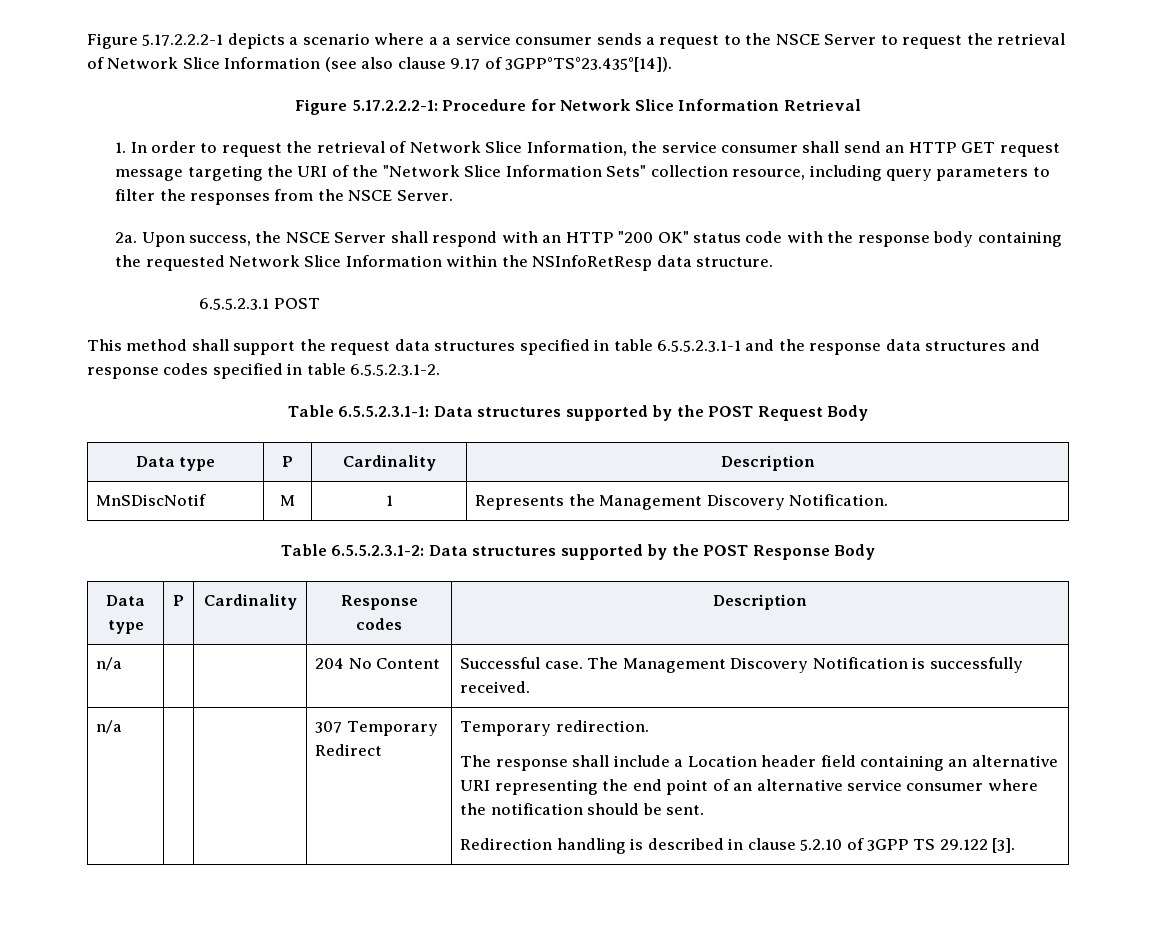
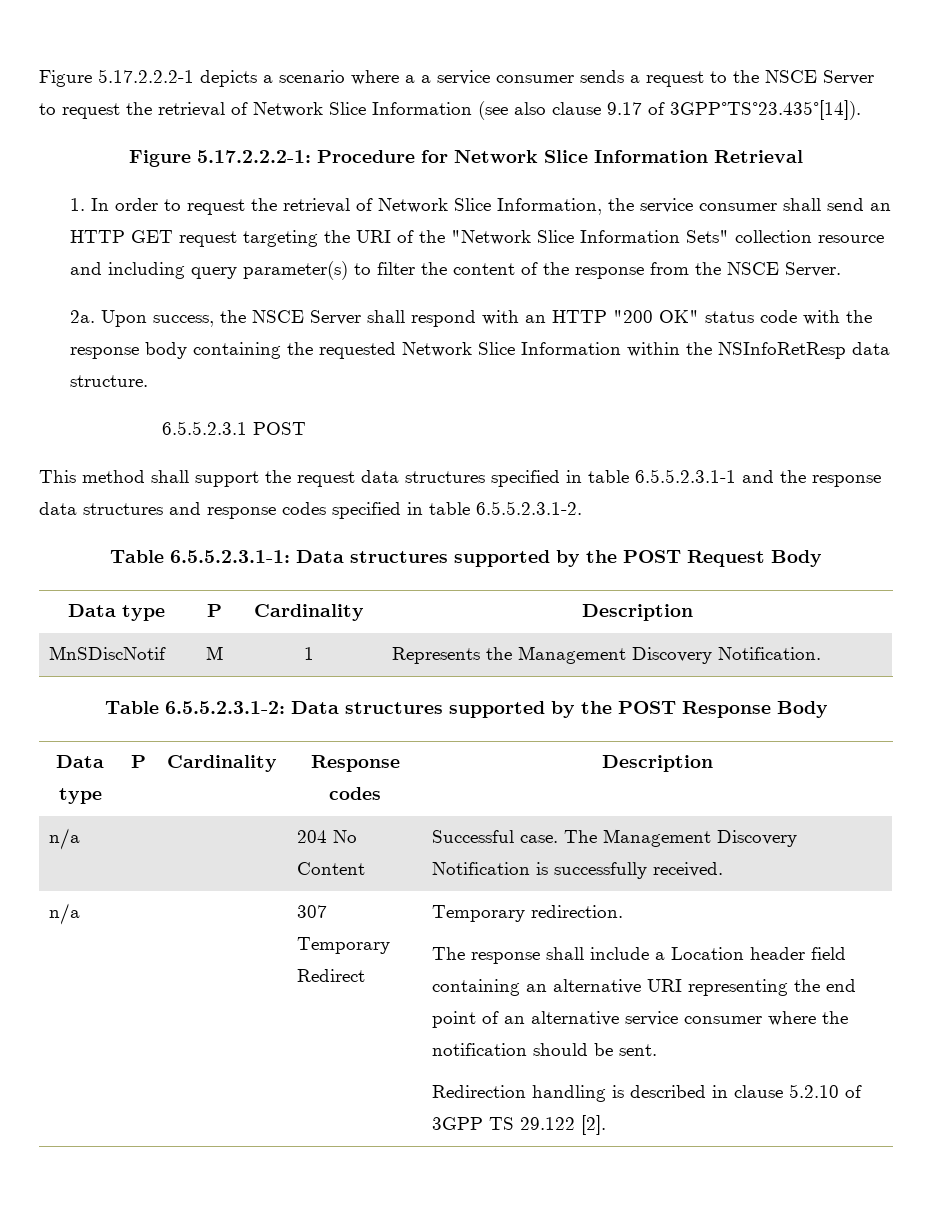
- 1. In order to request the retrieval of Network Slice Information, the service consumer shall send an HTTP GET request message targeting the URI of the "Network Slice Information Sets" collection resource, including query parameters to filter the responses from the NSCE Server.
+ 1. In order to request the retrieval of Network Slice Information, the service consumer shall send an HTTP GET request targeting the URI of the "Network Slice Information Sets" collection resource and including query parameter(s) to filter the content of the response from the NSCE Server.
- Redirection handling is described in clause 5.2.10 of 3GPP TS 29.122 [3].
+ Redirection handling is described in clause 5.2.10 of 3GPP TS 29.122 [2].

